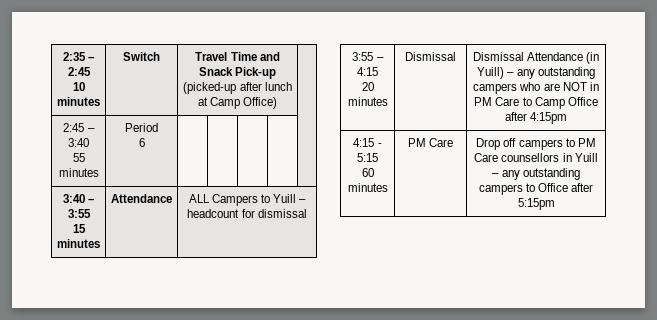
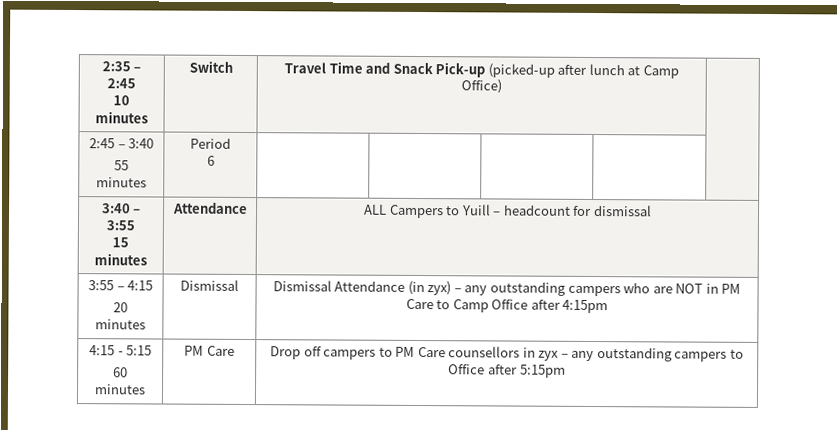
  3:55 – 4:15
- 20 minutes | Dismissal | Dismissal Attendance (in Yuill) – any outstanding campers who are NOT in PM Care to Camp Office after 4:15pm
+ 20 minutes | Dismissal | Dismissal Attendance (in zyx) – any outstanding campers who are NOT in PM Care to Camp Office after 4:15pm
  4:15 - 5:15
- 60 minutes | PM Care | Drop off campers to PM Care counsellors in Yuill – any outstanding campers to Office after 5:15pm
+ 60 minutes | PM Care | Drop off campers to PM Care counsellors in zyx – any outstanding campers to Office after 5:15pm

